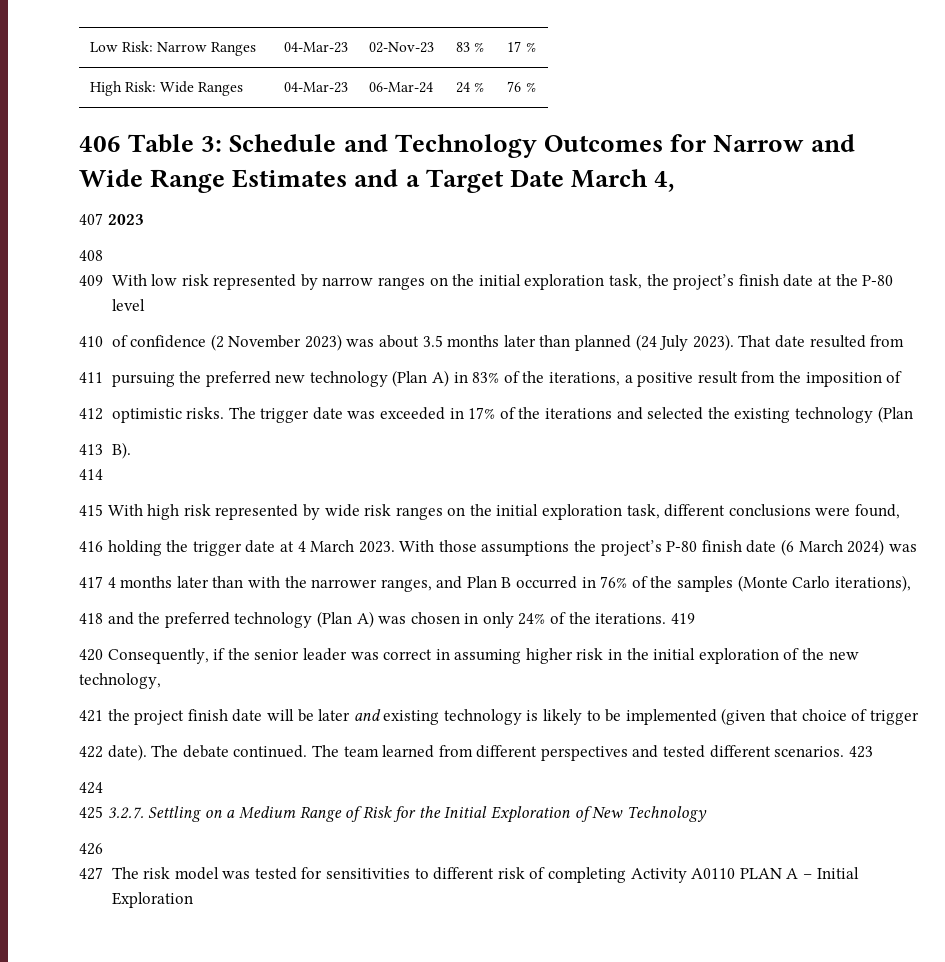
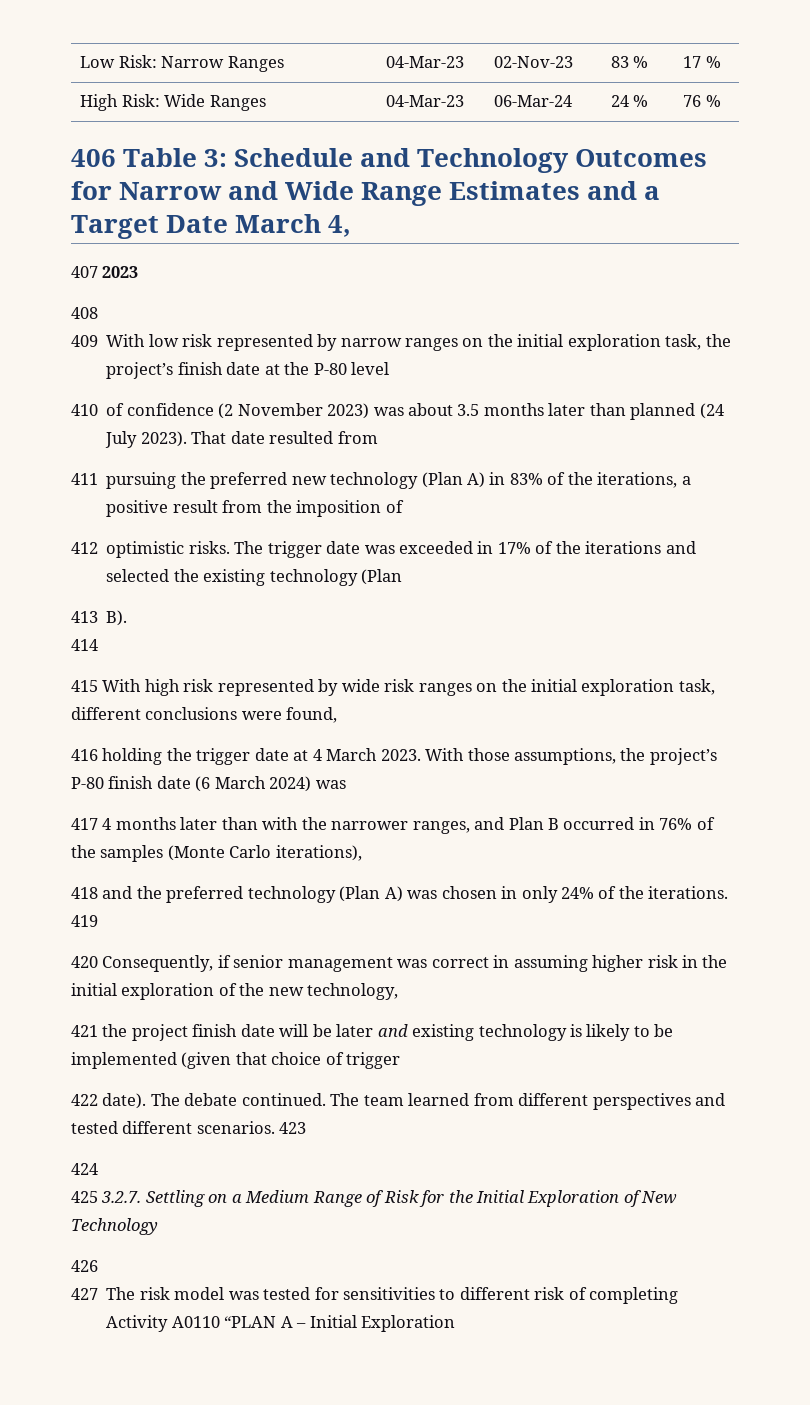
- With those assumptions the project’s P-80 finish date (6 March 2024) was
+ With those assumptions, the project’s P-80 finish date (6 March 2024) was
- 420 Consequently, if the senior leader was correct in assuming higher risk in the initial exploration of the new technology,
+ 420 Consequently, if senior management was correct in assuming higher risk in the initial exploration of the new technology,
- 427 The risk model was tested for sensitivities to different risk of completing Activity A0110 PLAN A – Initial Exploration
+ 427 The risk model was tested for sensitivities to different risk of completing Activity A0110 “PLAN A – Initial Exploration

